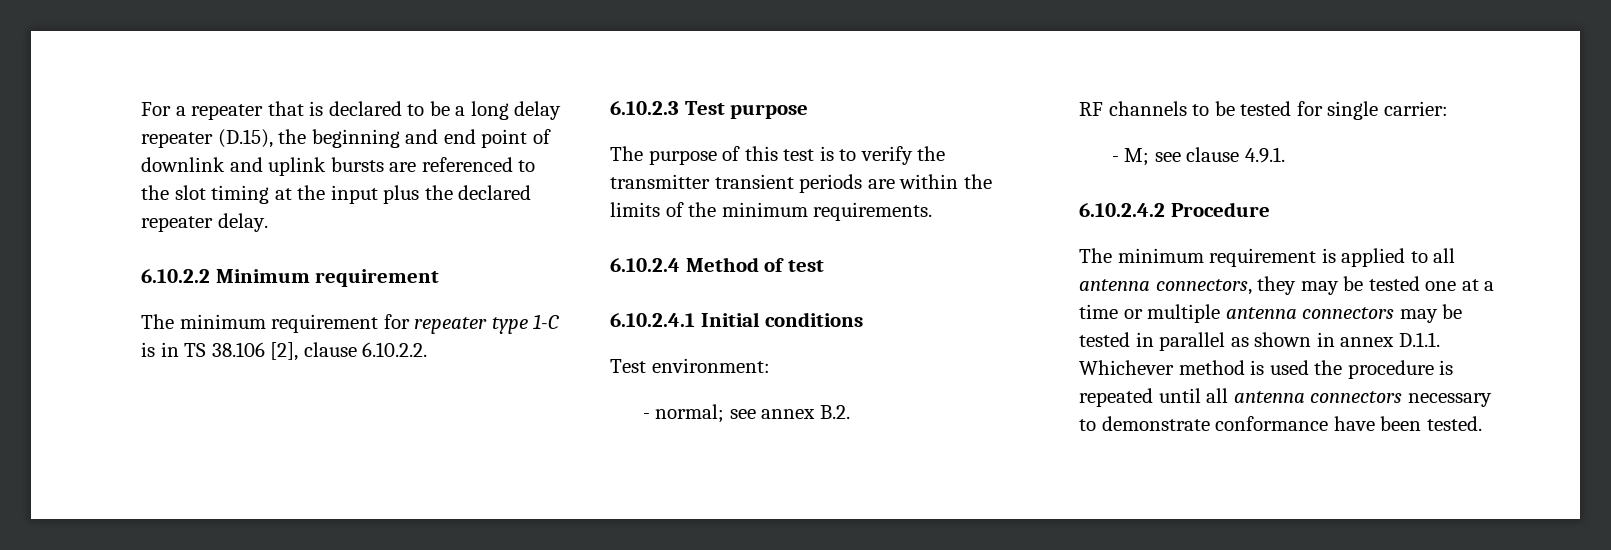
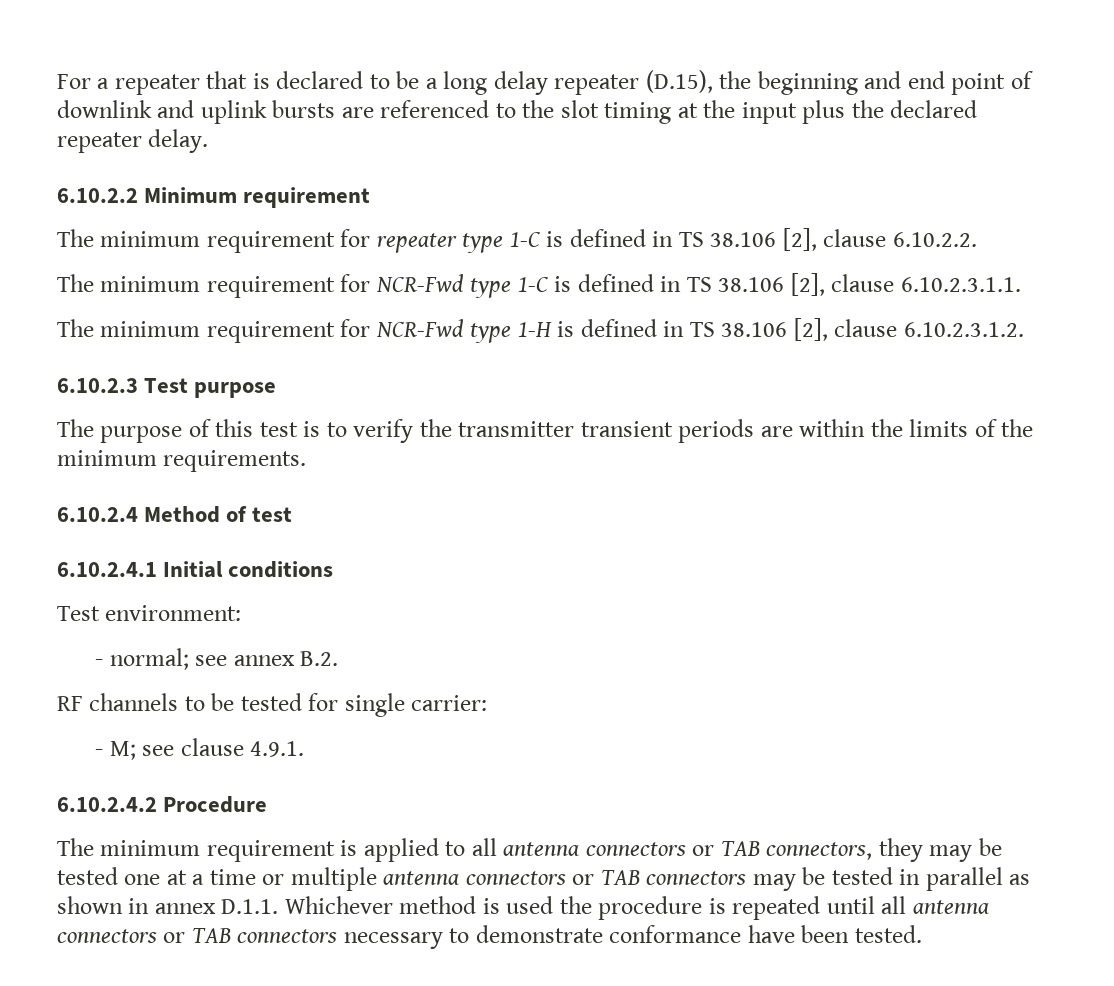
- The minimum requirement for repeater type 1-C is in TS 38.106 [2], clause 6.10.2.2.
+ The minimum requirement for repeater type 1-C is defined in TS 38.106 [2], clause 6.10.2.2.
+ The minimum requirement for NCR-Fwd type 1-C is defined in TS 38.106 [2], clause 6.10.2.3.1.1.
+ The minimum requirement for NCR-Fwd type 1-H is defined in TS 38.106 [2], clause 6.10.2.3.1.2.
- The minimum requirement is applied to all antenna connectors, they may be tested one at a time or multiple antenna connectors may be tested in parallel as shown in annex D.1.1. Whichever method is used the procedure is repeated until all antenna connectors necessary to demonstrate conformance have been tested.
+ The minimum requirement is applied to all antenna connectors or TAB connectors, they may be tested one at a time or multiple antenna connectors or TAB connectors may be tested in parallel as shown in annex D.1.1. Whichever method is used the procedure is repeated until all antenna connectors or TAB connectors necessary to demonstrate conformance have been tested.

